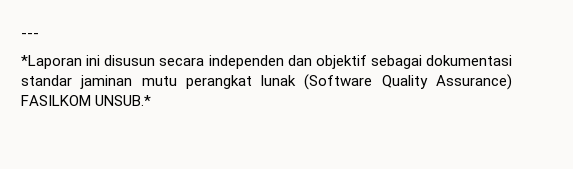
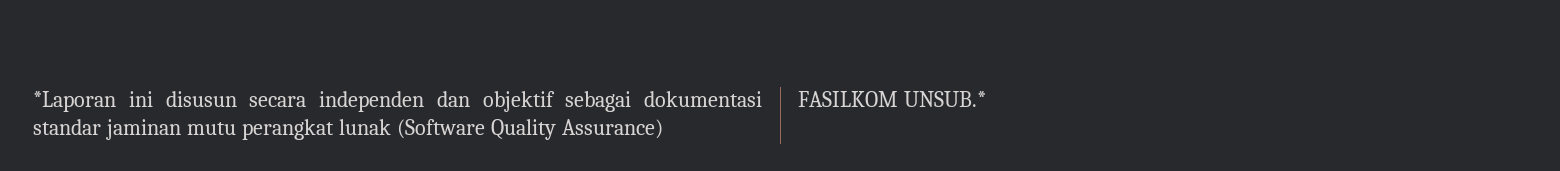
- ---

